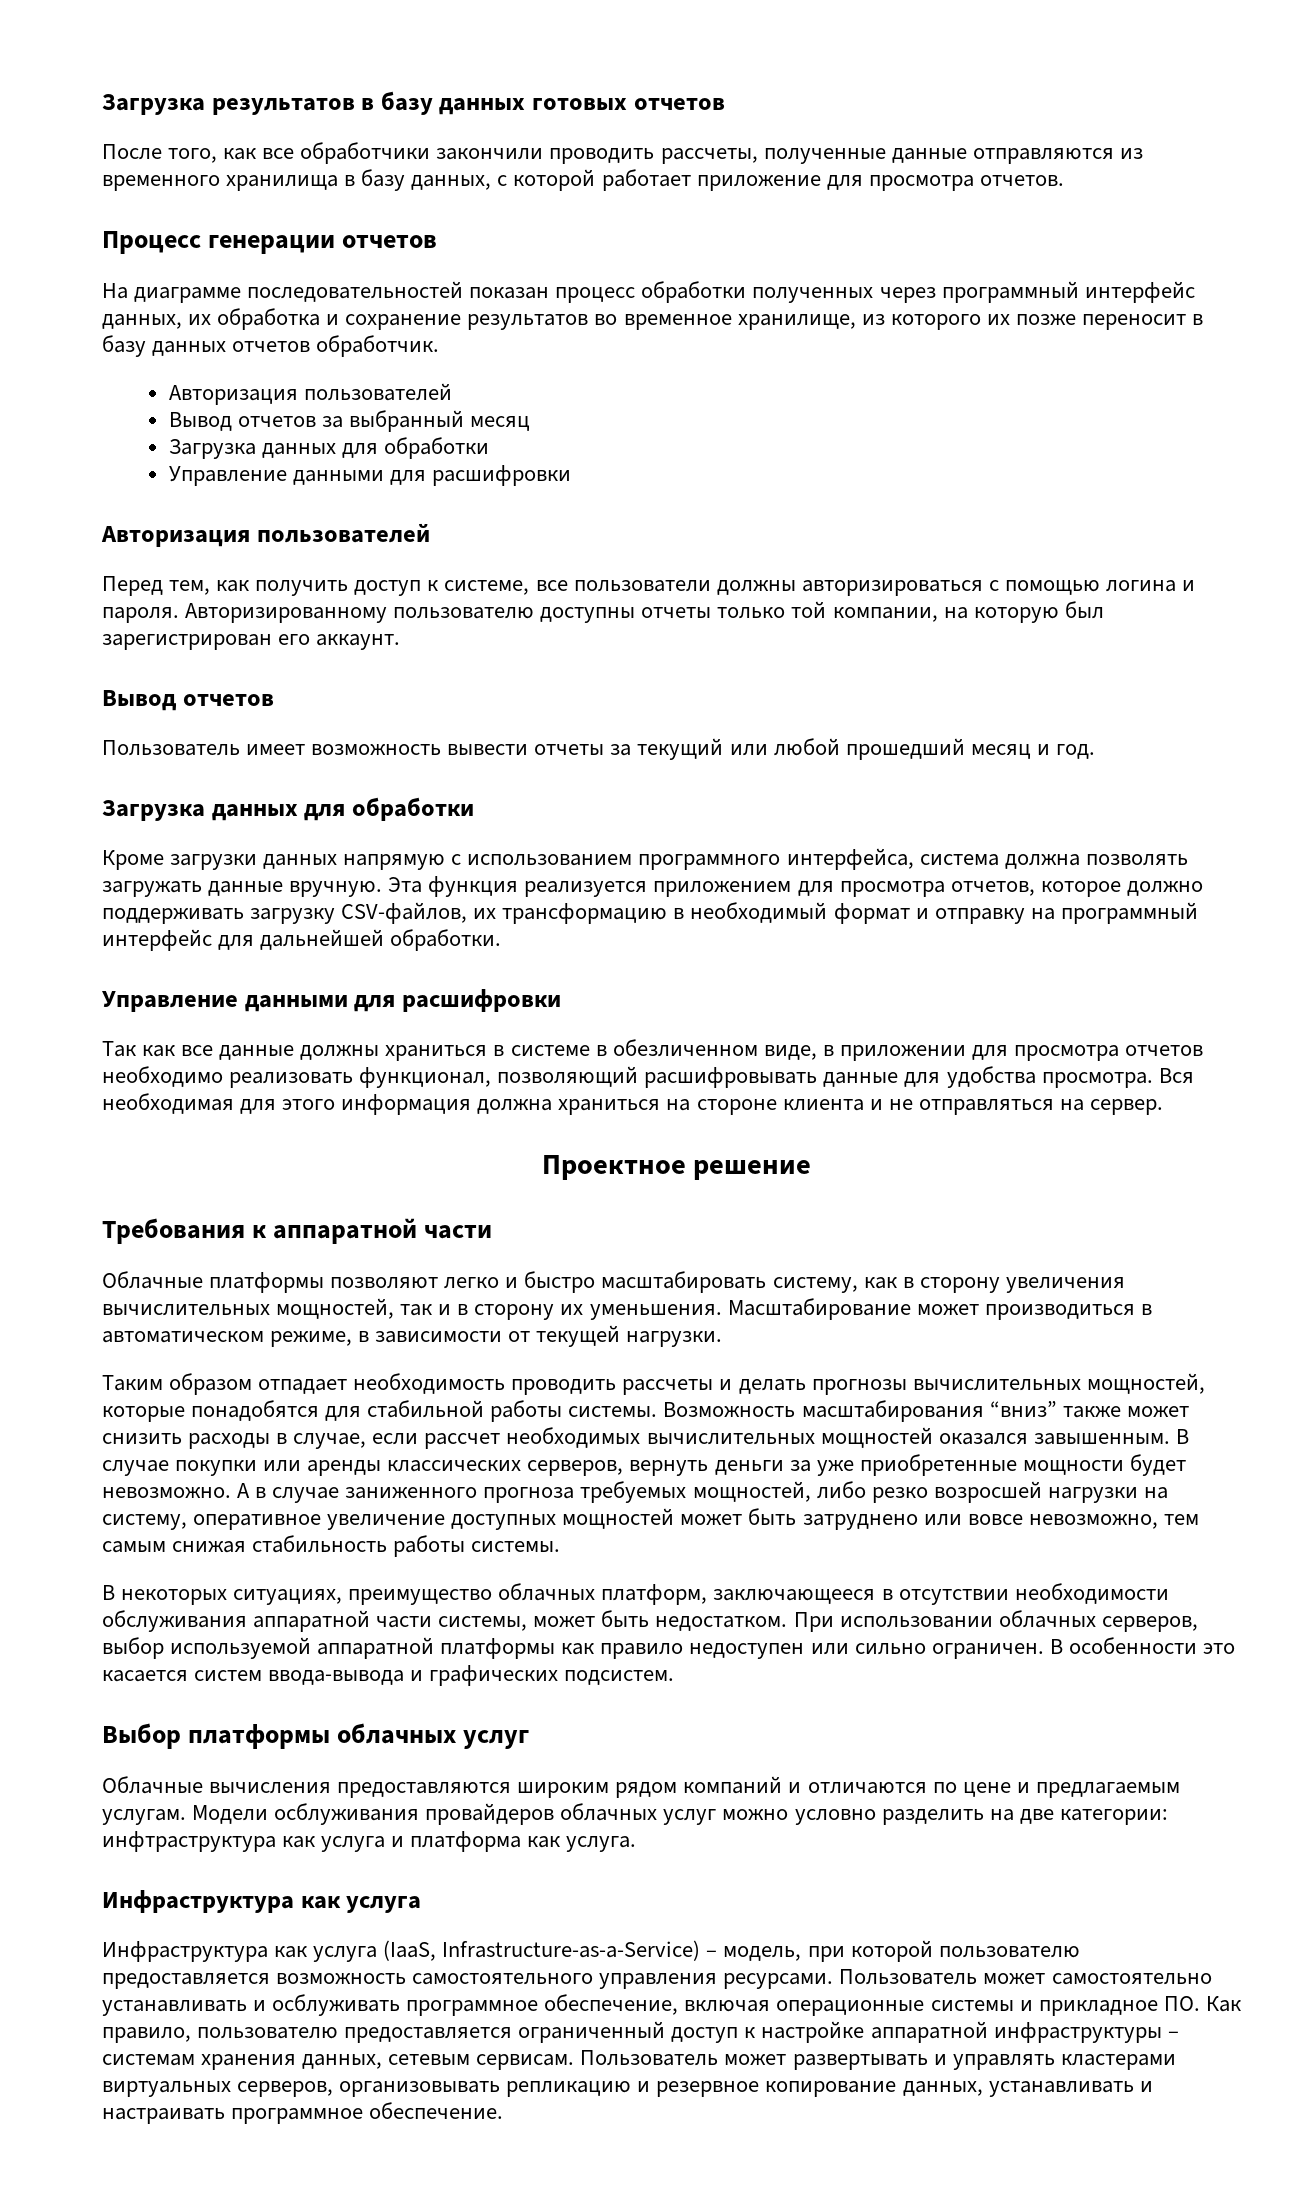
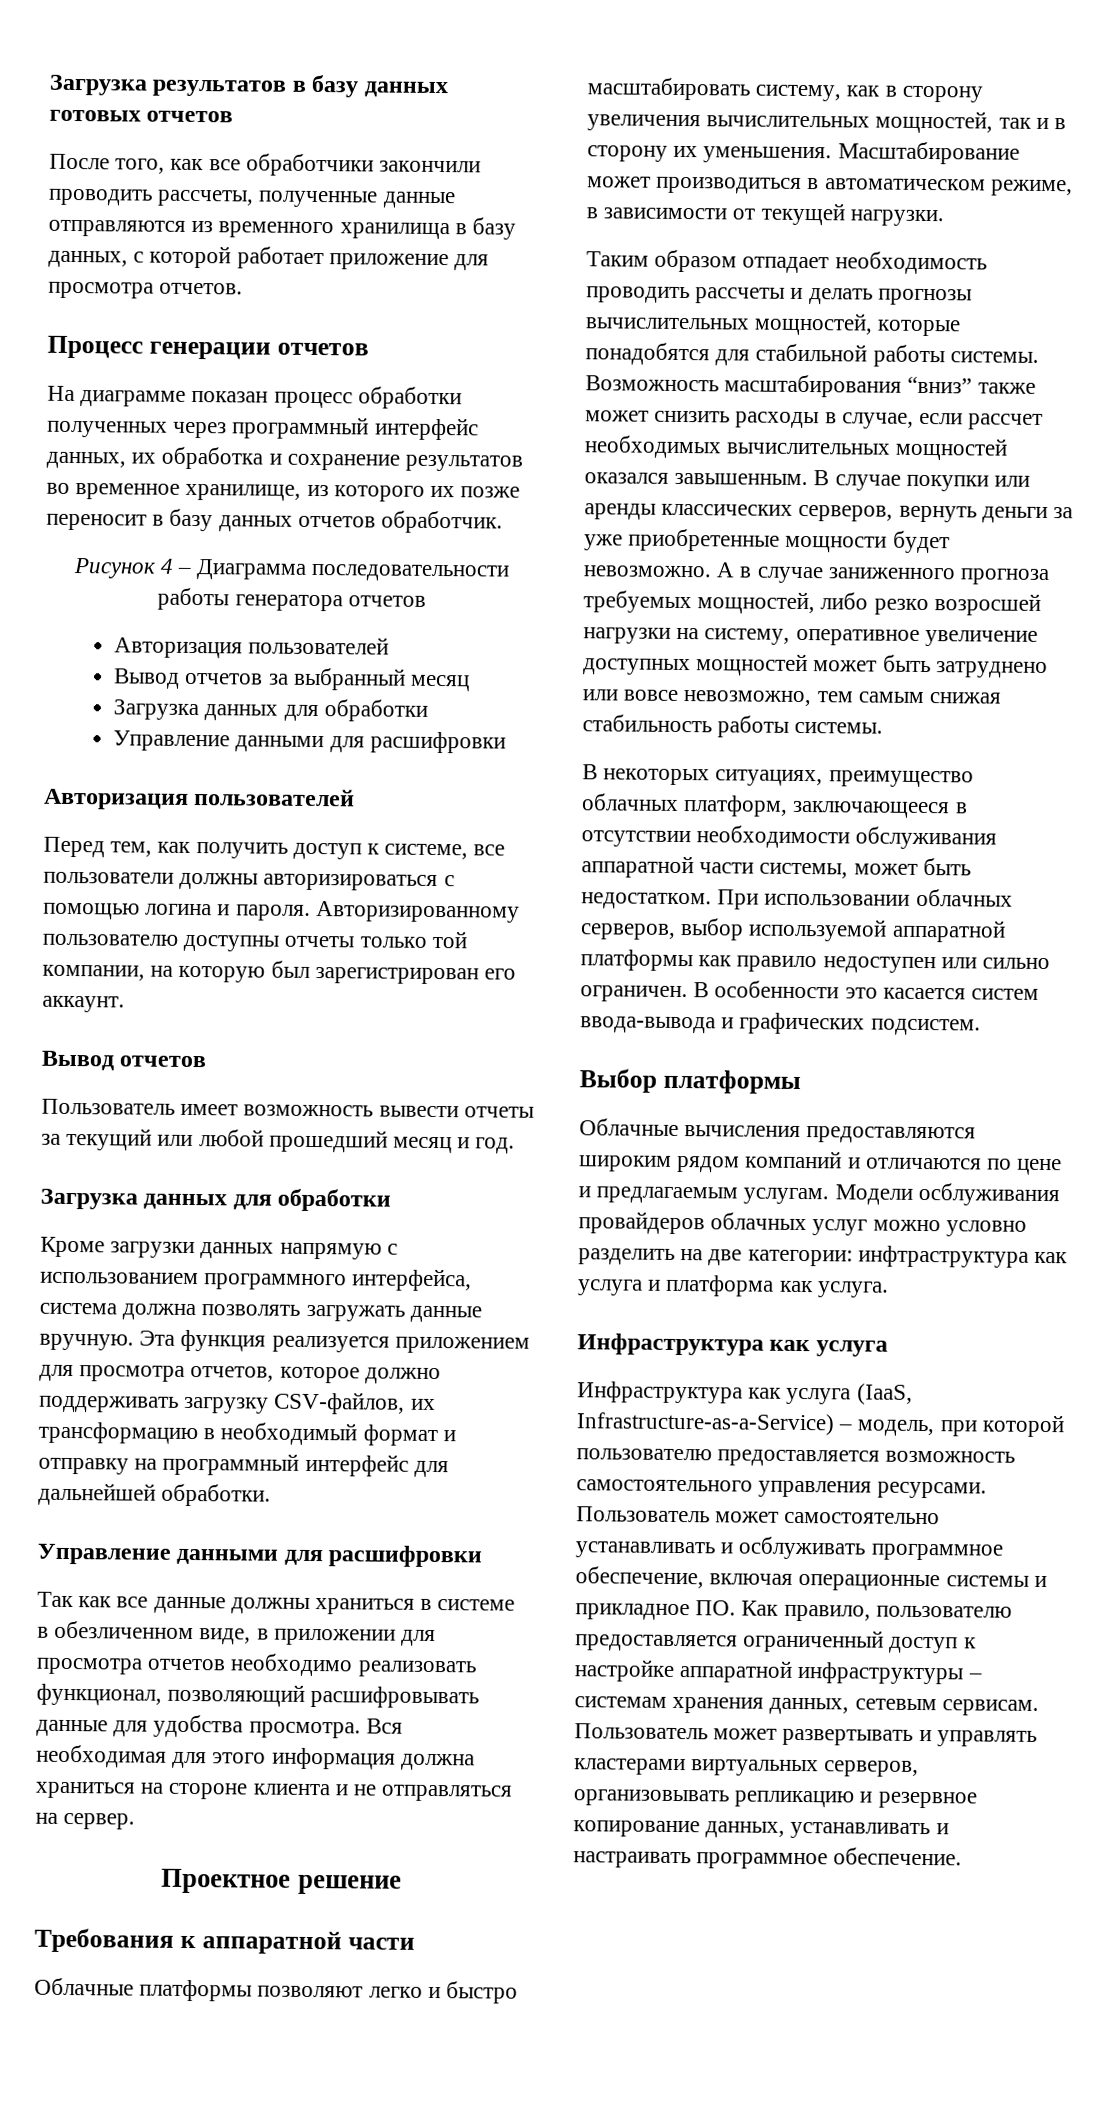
- На диаграмме последовательностей показан процесс обработки полученных через программный интерфейс данных, их обработка и сохранение результатов во временное хранилище, из которого их позже переносит в базу данных отчетов обработчик.
+ На диаграмме показан процесс обработки полученных через программный интерфейс данных, их обработка и сохранение результатов во временное хранилище, из которого их позже переносит в базу данных отчетов обработчик.
+ Рисунок 4 – Диаграмма последовательности работы генератора отчетов
- Выбор платформы облачных услуг
+ Выбор платформы

